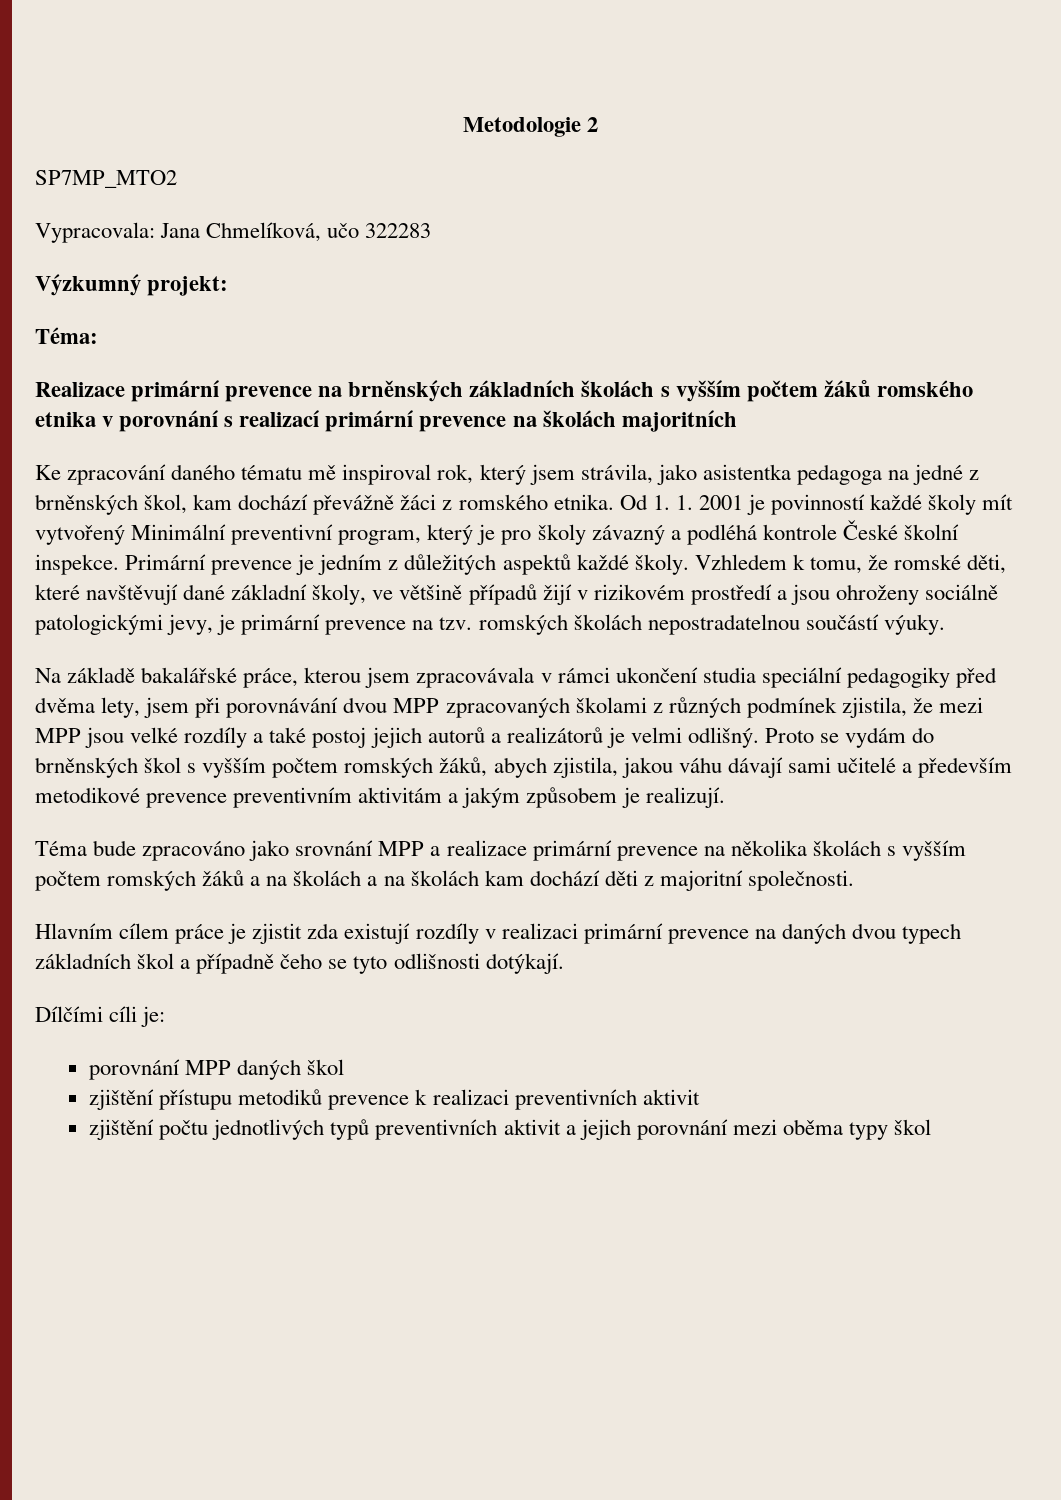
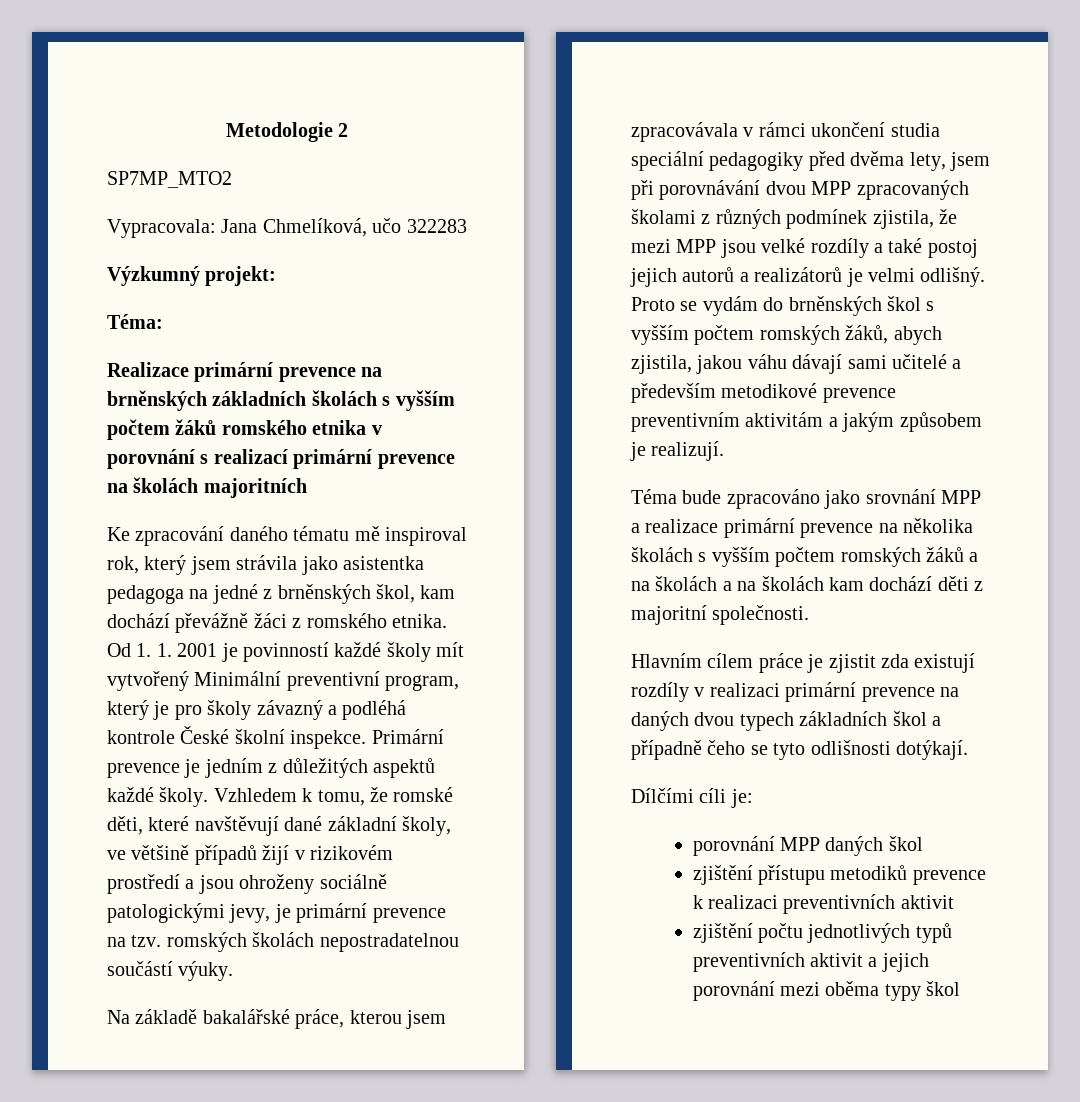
- Ke zpracování daného tématu mě inspiroval rok, který jsem strávila, jako asistentka pedagoga na jedné z brněnských škol, kam dochází převážně žáci z romského etnika.
+ Ke zpracování daného tématu mě inspiroval rok, který jsem strávila jako asistentka pedagoga na jedné z brněnských škol, kam dochází převážně žáci z romského etnika.

